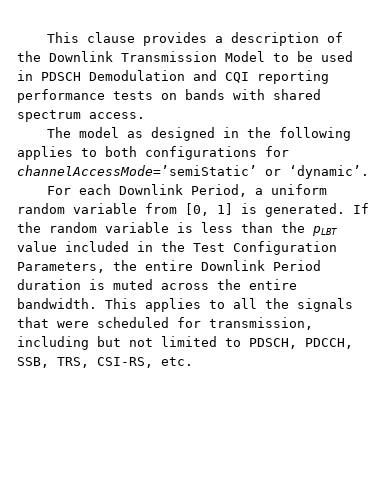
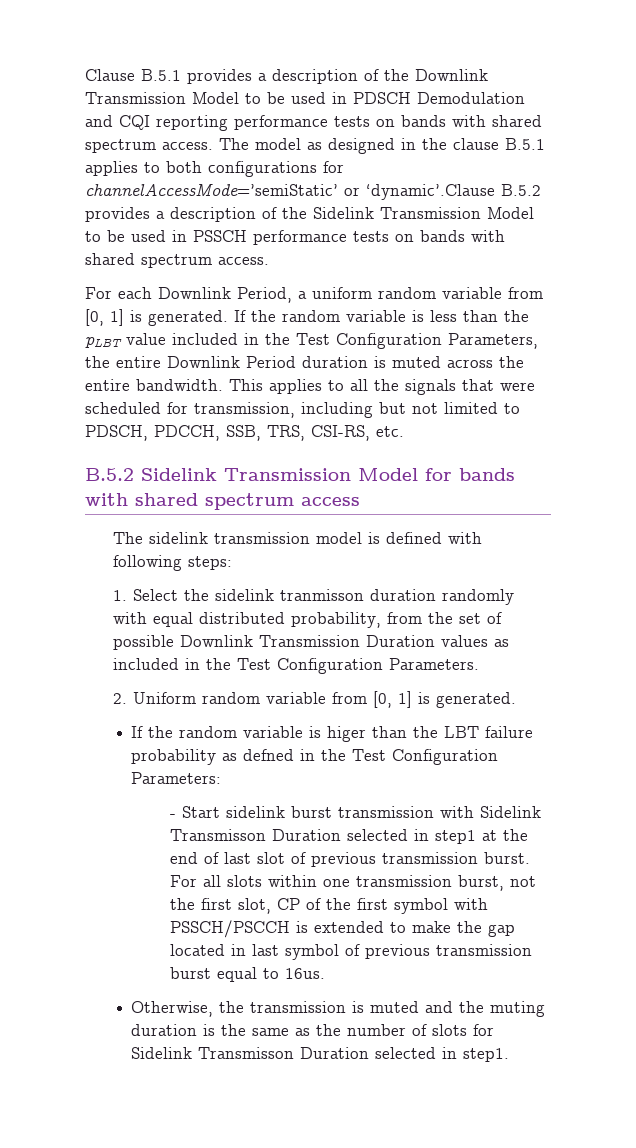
- This clause provides a description of the Downlink Transmission Model to be used in PDSCH Demodulation and CQI reporting performance tests on bands with shared spectrum access.
- The model as designed in the following applies to both configurations for channelAccessMode=’semiStatic’ or ‘dynamic’.
+ Clause B.5.1 provides a description of the Downlink Transmission Model to be used in PDSCH Demodulation and CQI reporting performance tests on bands with shared spectrum access. The model as designed in the clause B.5.1 applies to both configurations for channelAccessMode=’semiStatic’ or ‘dynamic’.Clause B.5.2 provides a description of the Sidelink Transmission Model to be used in PSSCH performance tests on bands with shared spectrum access.
+ B.5.2 Sidelink Transmission Model for bands with shared spectrum access
+ The sidelink transmission model is defined with following steps:
+ 1. Select the sidelink tranmisson duration randomly with equal distributed probability, from the set of possible Downlink Transmission Duration values as included in the Test Configuration Parameters.
+ 2. Uniform random variable from [0, 1] is generated.
+ If the random variable is higer than the LBT failure probability as defned in the Test Configuration Parameters:
+ - Start sidelink burst transmission with Sidelink Transmisson Duration selected in step1 at the end of last slot of previous transmission burst. For all slots within one transmission burst, not the first slot, CP of the first symbol with PSSCH/PSCCH is extended to make the gap located in last symbol of previous transmission burst equal to 16us.
+ Otherwise, the transmission is muted and the muting duration is the same as the number of slots for Sidelink Transmisson Duration selected in step1.

